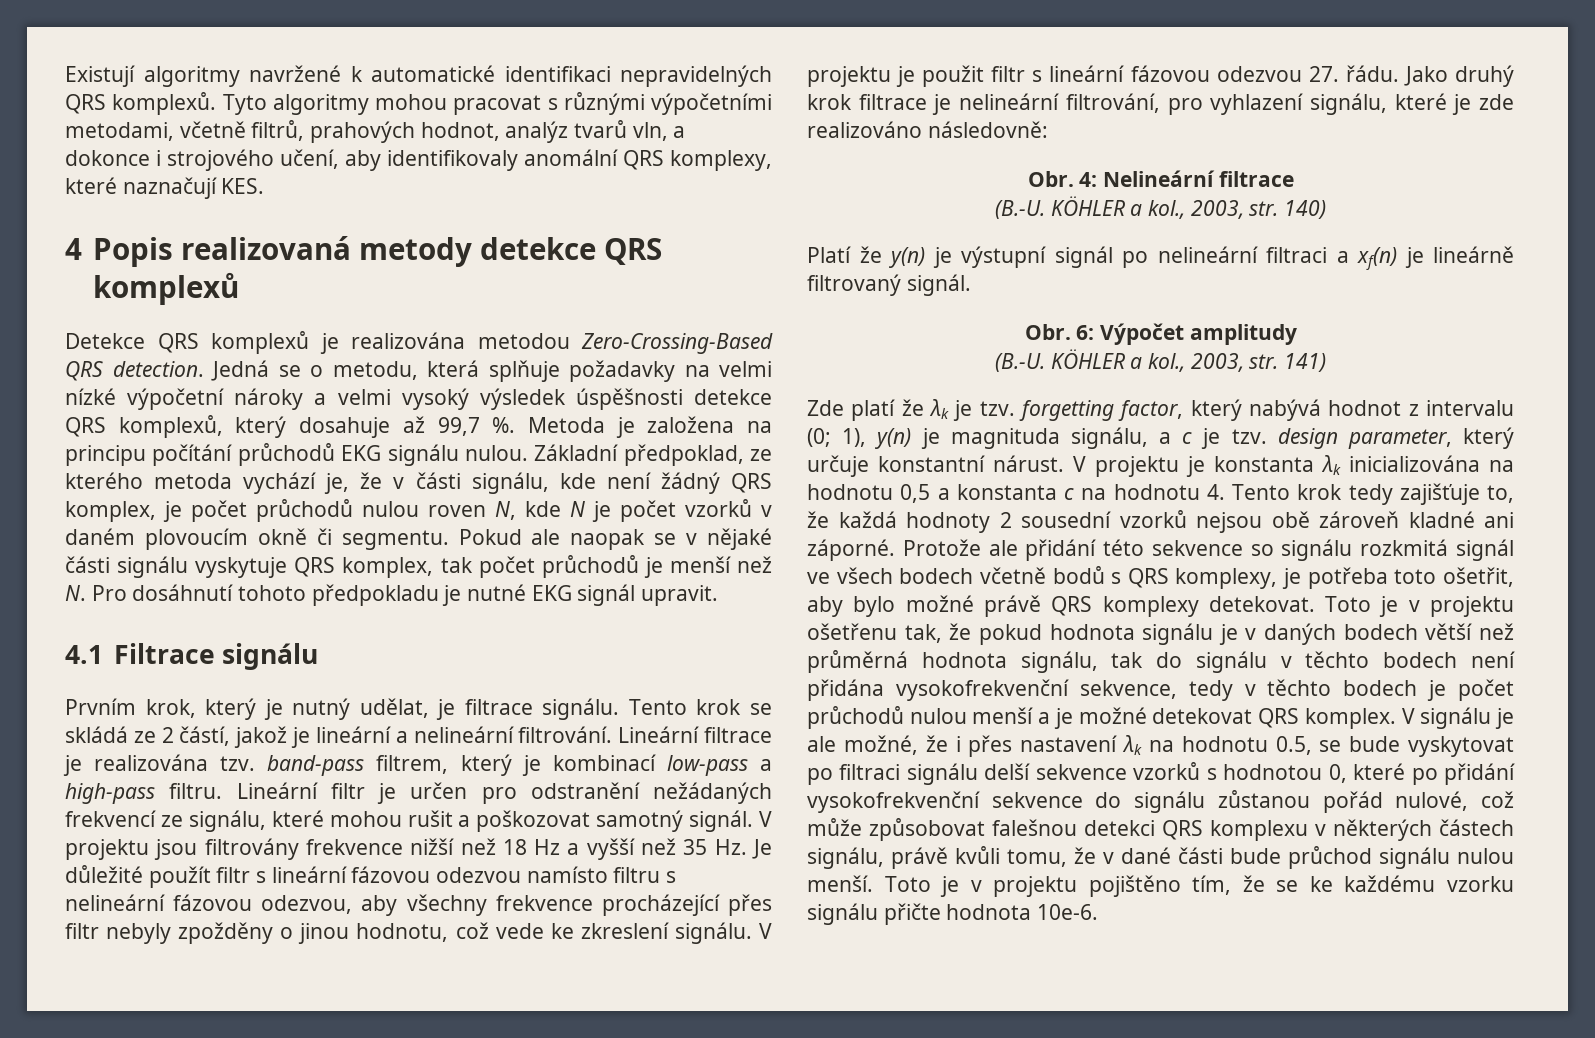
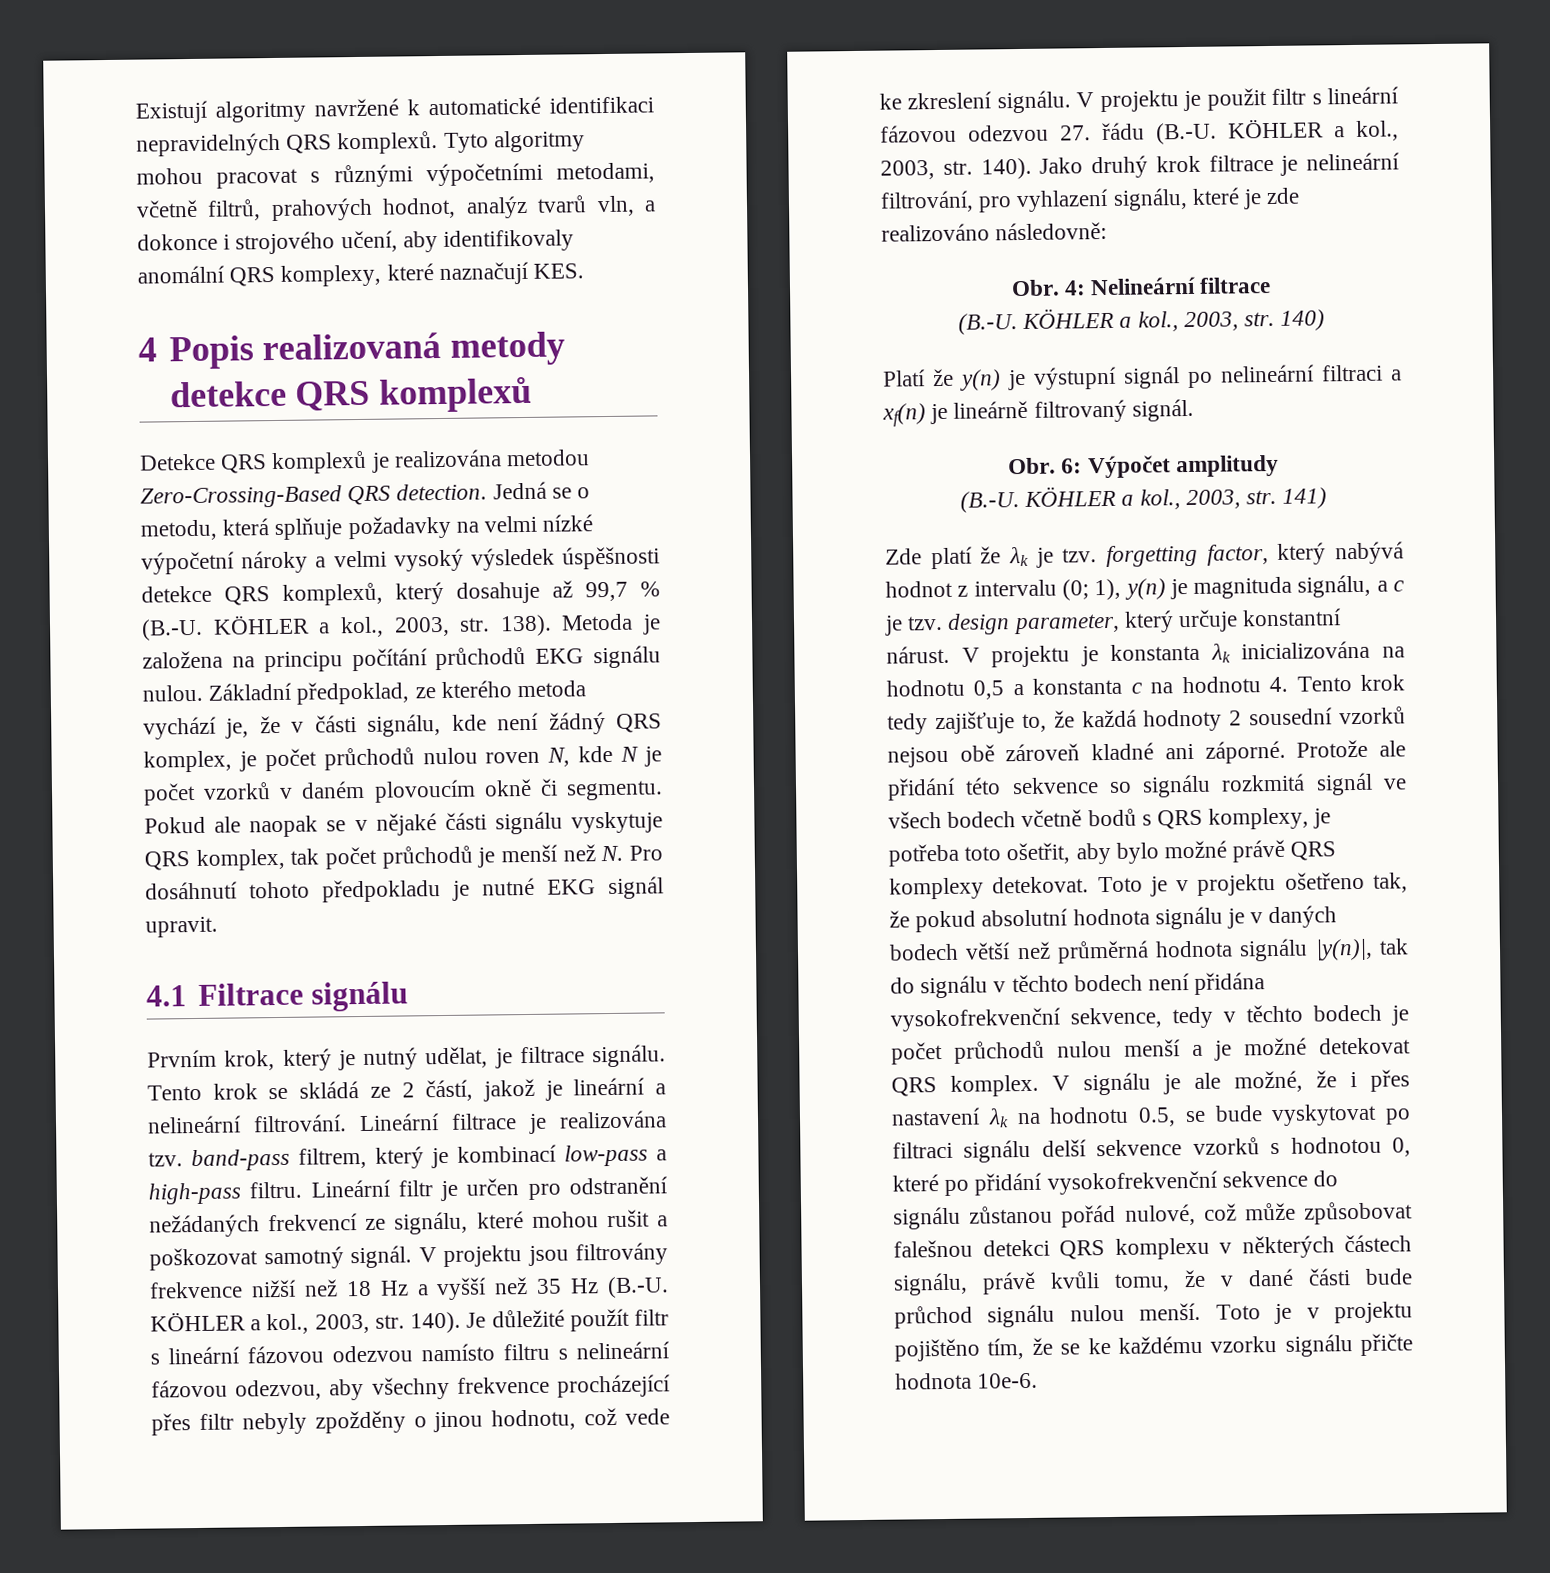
- Jedná se o metodu, která splňuje požadavky na velmi nízké výpočetní nároky a velmi vysoký výsledek úspěšnosti detekce QRS komplexů, který dosahuje až 99,7 %.
+ Jedná se o metodu, která splňuje požadavky na velmi nízké výpočetní nároky a velmi vysoký výsledek úspěšnosti detekce QRS komplexů, který dosahuje až 99,7 % (B.-U. KÖHLER a kol., 2003, str. 138).
- V projektu jsou filtrovány frekvence nižší než 18 Hz a vyšší než 35 Hz. Je důležité použít filtr s lineární fázovou odezvou namísto filtru s nelineární fázovou odezvou, aby všechny frekvence procházející přes filtr nebyly zpožděny o jinou hodnotu, což vede ke zkreslení signálu.
+ V projektu jsou filtrovány frekvence nižší než 18 Hz a vyšší než 35 Hz (B.-U. KÖHLER a kol., 2003, str. 140). Je důležité použít filtr s lineární fázovou odezvou namísto filtru s nelineární fázovou odezvou, aby všechny frekvence procházející přes filtr nebyly zpožděny o jinou hodnotu, což vede ke zkreslení signálu.
- V projektu je použit filtr s lineární fázovou odezvou 27. řádu.
+ V projektu je použit filtr s lineární fázovou odezvou 27. řádu (B.-U. KÖHLER a kol., 2003, str. 140).
- Toto je v projektu ošetřenu tak, že pokud hodnota signálu je v daných bodech větší než průměrná hodnota signálu, tak do signálu v těchto bodech není přidána vysokofrekvenční sekvence, tedy v těchto bodech je počet průchodů nulou menší a je možné detekovat QRS komplex.
+ Toto je v projektu ošetřeno tak, že pokud absolutní hodnota signálu je v daných bodech větší než průměrná hodnota signálu |y(n)|, tak do signálu v těchto bodech není přidána vysokofrekvenční sekvence, tedy v těchto bodech je počet průchodů nulou menší a je možné detekovat QRS komplex.

